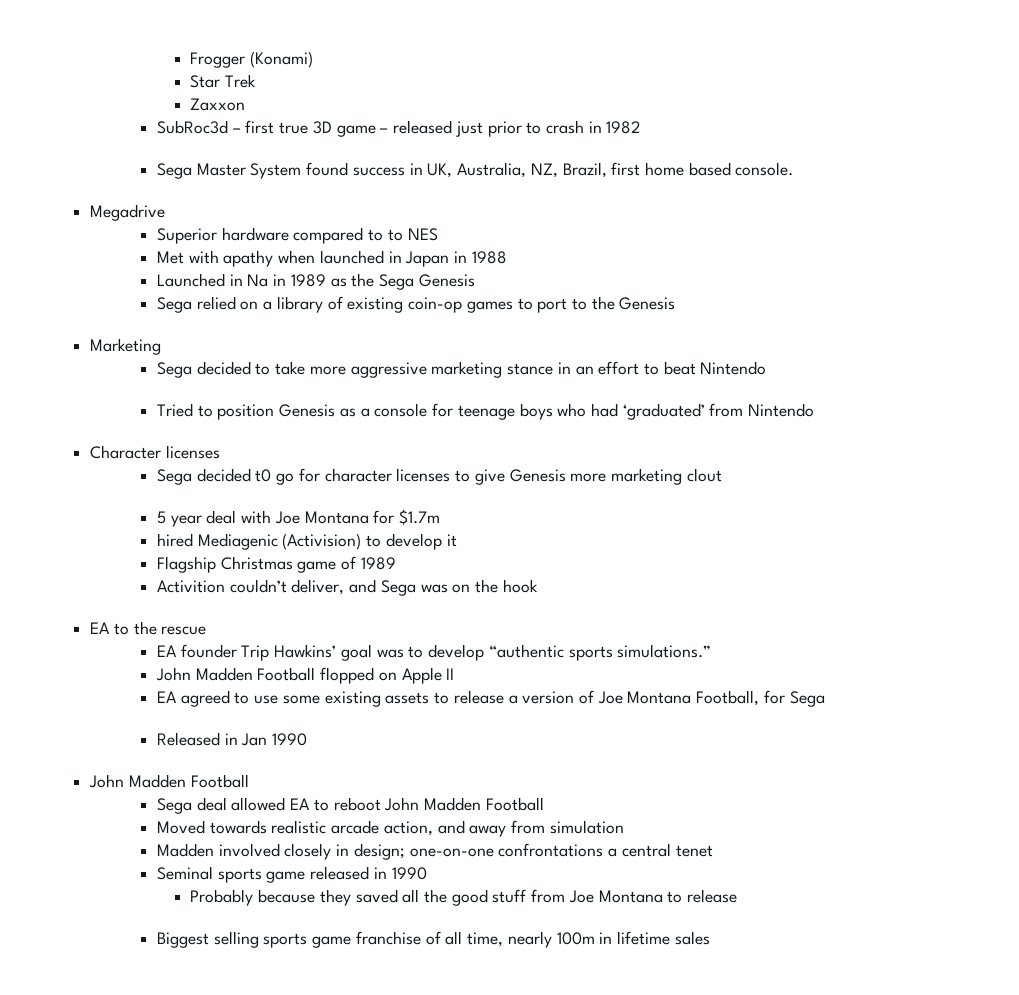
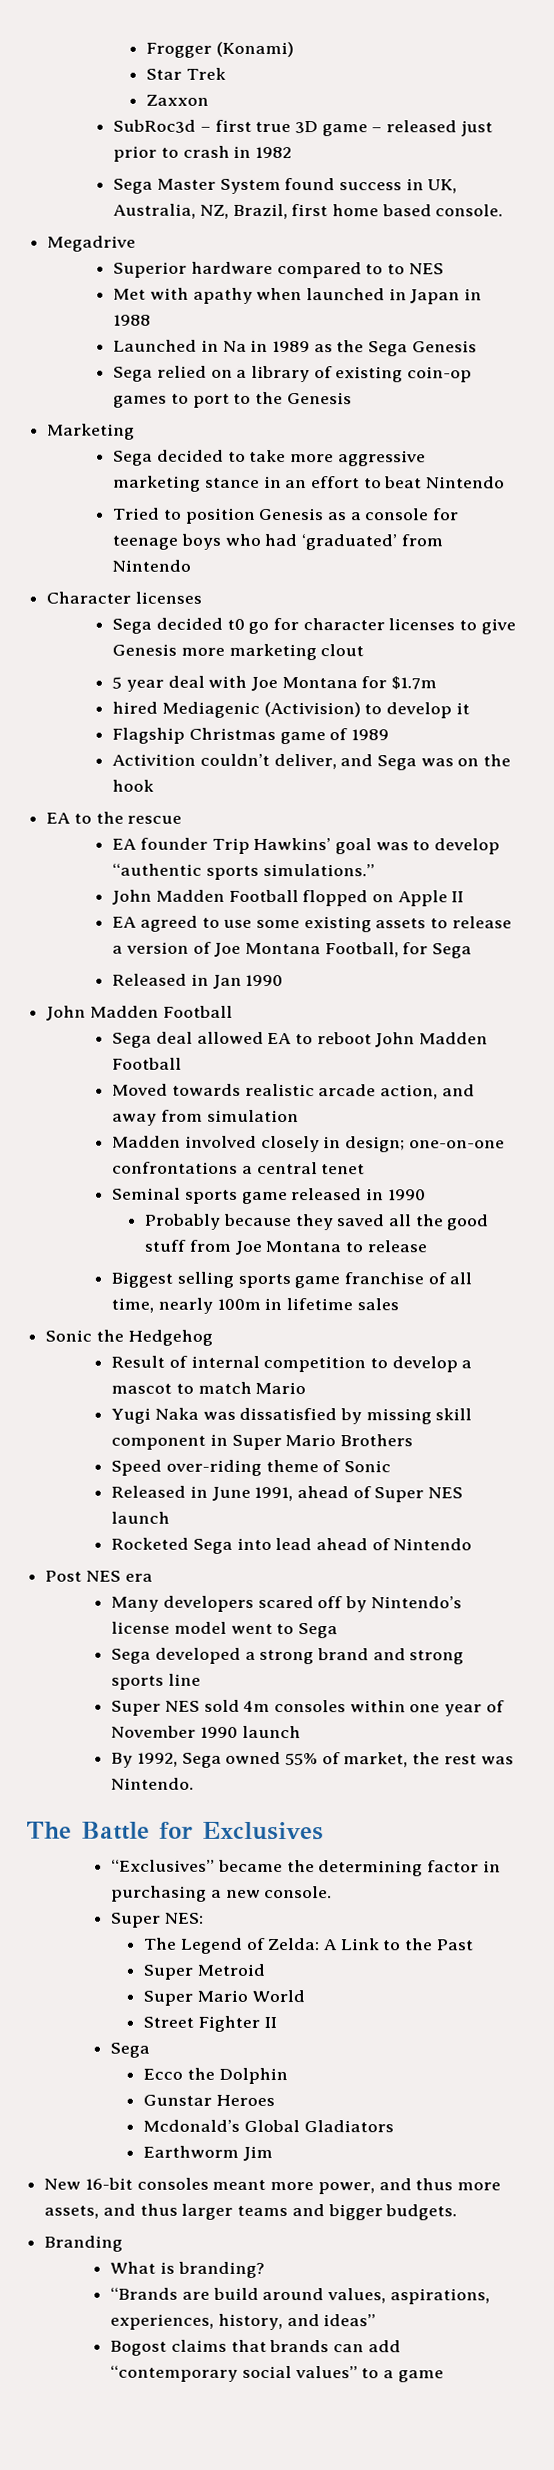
+ Sonic the Hedgehog
+ Result of internal competition to develop a mascot to match Mario
+ Yugi Naka was dissatisfied by missing skill component in Super Mario Brothers
+ Speed over-riding theme of Sonic
+ Released in June 1991, ahead of Super NES launch
+ Rocketed Sega into lead ahead of Nintendo
+ Post NES era
+ Many developers scared off by Nintendo’s license model went to Sega
+ Sega developed a strong brand and strong sports line
+ Super NES sold 4m consoles within one year of November 1990 launch
+ By 1992, Sega owned 55% of market, the rest was Nintendo.
+ The Battle for Exclusives
+ “Exclusives” became the determining factor in purchasing a new console.
+ Super NES:
+ The Legend of Zelda: A Link to the Past
+ Super Metroid
+ Super Mario World
+ Street Fighter II
+ Sega
+ Ecco the Dolphin
+ Gunstar Heroes
+ Mcdonald’s Global Gladiators
+ Earthworm Jim
+ New 16-bit consoles meant more power, and thus more assets, and thus larger teams and bigger budgets.
+ Branding
+ What is branding?
+ “Brands are build around values, aspirations, experiences, history, and ideas”
+ Bogost claims that brands can add “contemporary social values” to a game

